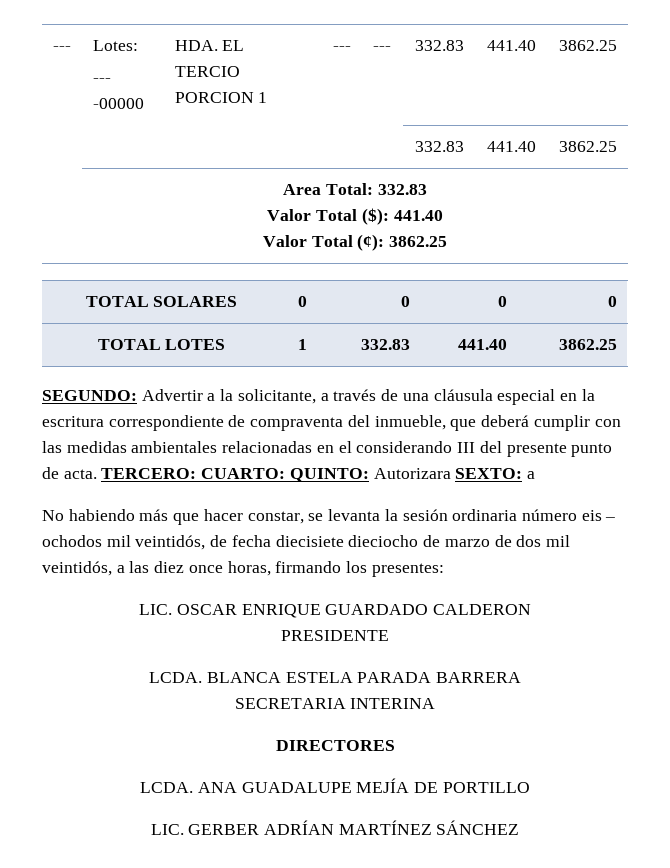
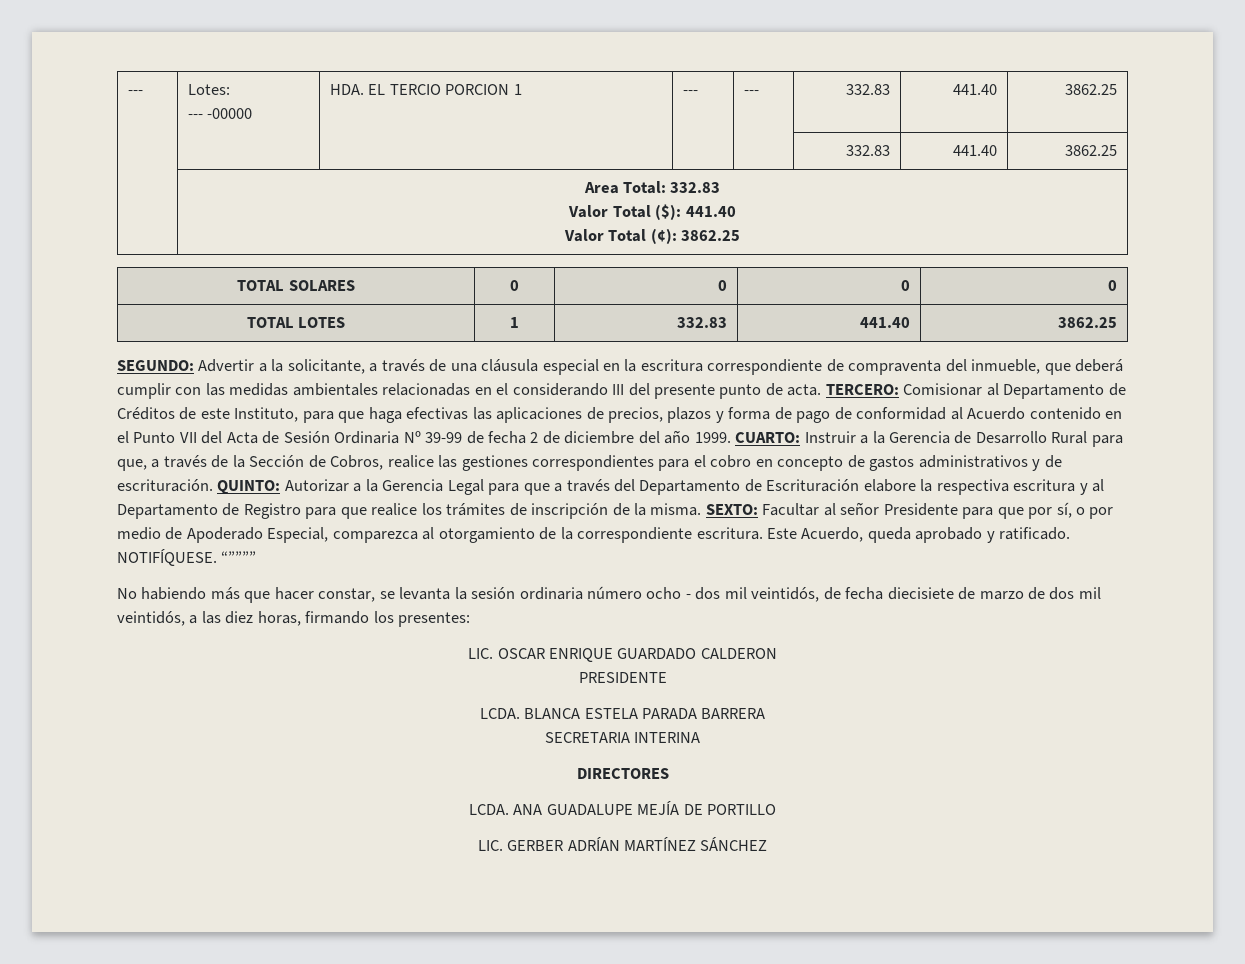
- TERCERO: CUARTO: QUINTO: Autorizara SEXTO: a
+ TERCERO: Comisionar al Departamento de Créditos de este Instituto, para que haga efectivas las aplicaciones de precios, plazos y forma de pago de conformidad al Acuerdo contenido en el Punto VII del Acta de Sesión Ordinaria Nº 39-99 de fecha 2 de diciembre del año 1999. CUARTO: Instruir a la Gerencia de Desarrollo Rural para que, a través de la Sección de Cobros, realice las gestiones correspondientes para el cobro en concepto de gastos administrativos y de escrituración. QUINTO: Autorizar a la Gerencia Legal para que a través del Departamento de Escrituración elabore la respectiva escritura y al Departamento de Registro para que realice los trámites de inscripción de la misma. SEXTO: Facultar al señor Presidente para que por sí, o por medio de Apoderado Especial, comparezca al otorgamiento de la correspondiente escritura. Este Acuerdo, queda aprobado y ratificado. NOTIFÍQUESE. “””””
- No habiendo más que hacer constar, se levanta la sesión ordinaria número eis – ochodos mil veintidós, de fecha diecisiete dieciocho de marzo de dos mil veintidós, a las diez once horas, firmando los presentes:
+ No habiendo más que hacer constar, se levanta la sesión ordinaria número ocho - dos mil veintidós, de fecha diecisiete de marzo de dos mil veintidós, a las diez horas, firmando los presentes:

